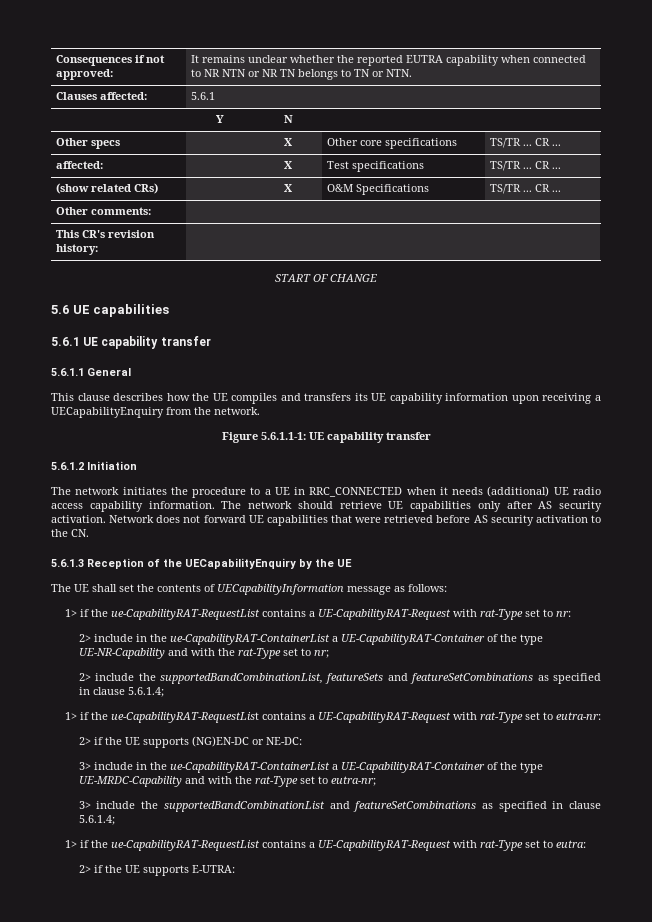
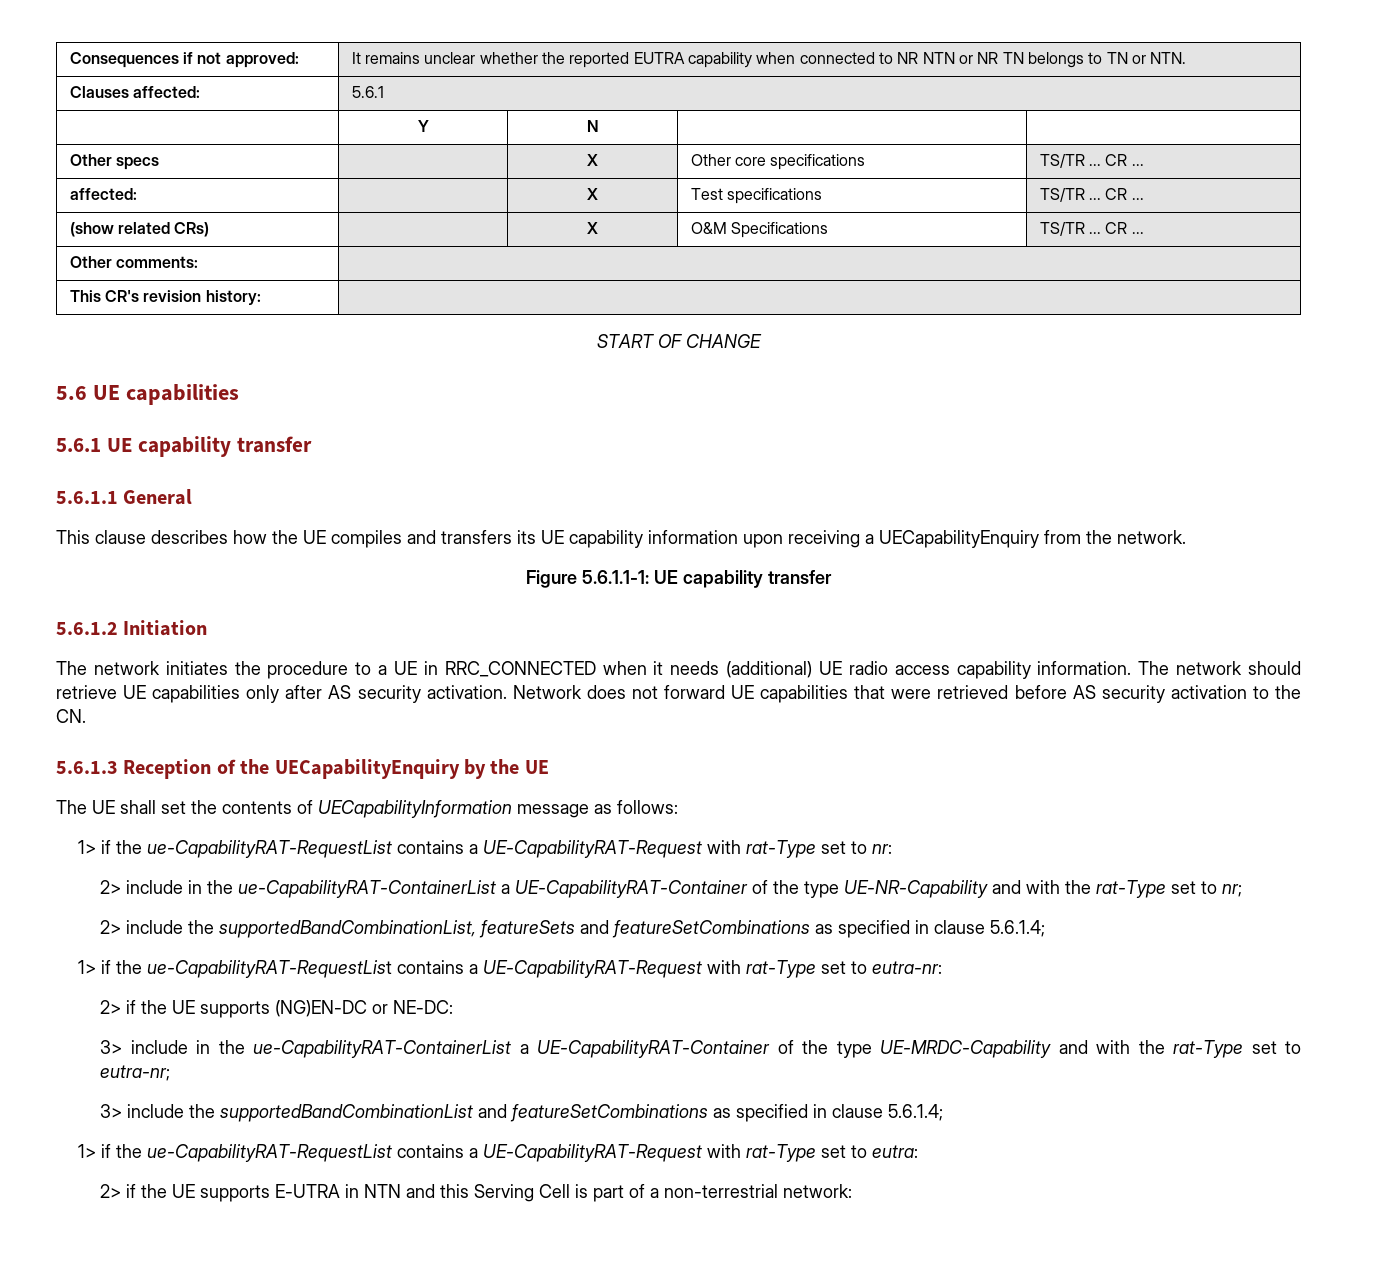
- 2> if the UE supports E-UTRA:
+ 2> if the UE supports E-UTRA in NTN and this Serving Cell is part of a non-terrestrial network:

